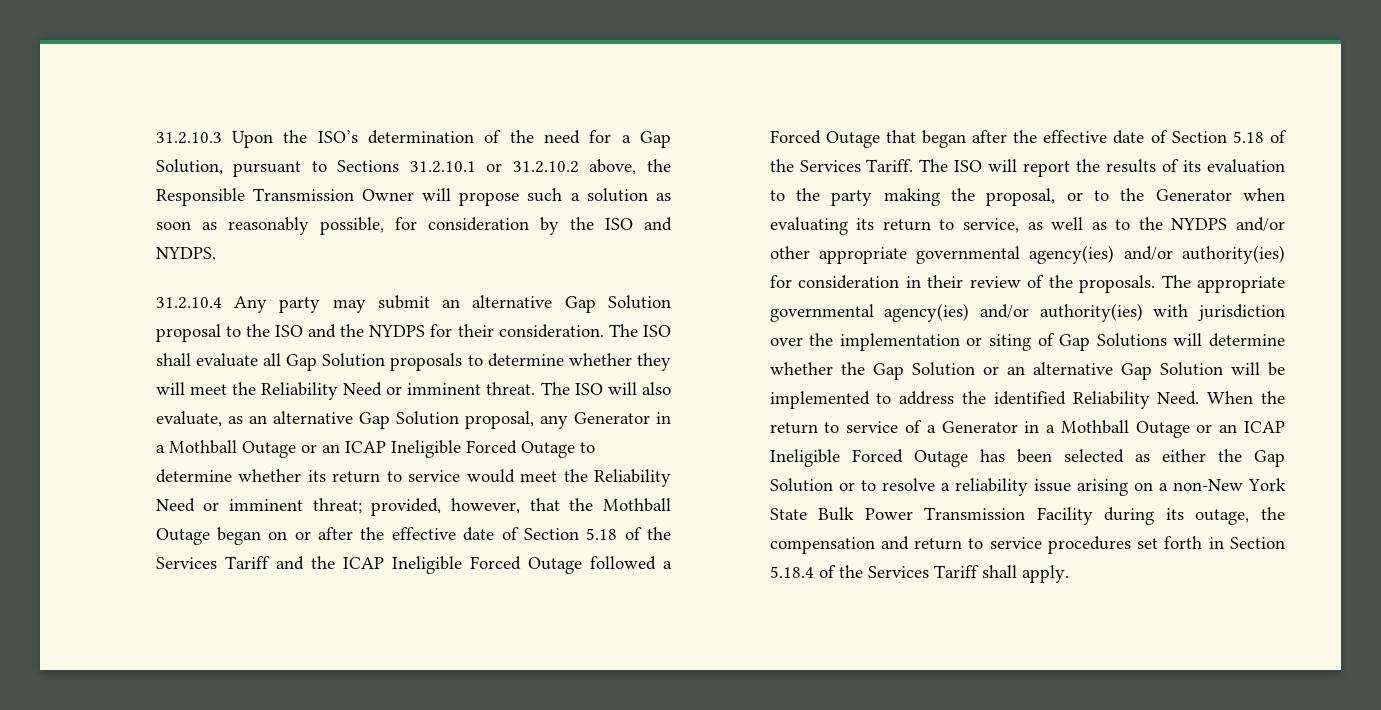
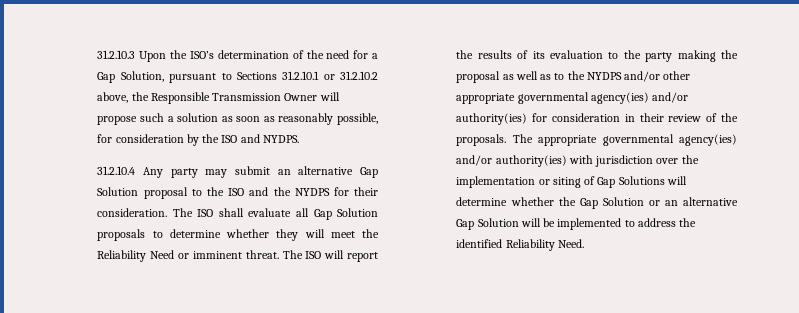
- The ISO will also evaluate, as an alternative Gap Solution proposal, any Generator in a Mothball Outage or an ICAP Ineligible Forced Outage to determine whether its return to service would meet the Reliability Need or imminent threat; provided, however, that the Mothball Outage began on or after the effective date of Section 5.18 of the Services Tariff and the ICAP Ineligible Forced Outage followed a Forced Outage that began after the effective date of Section 5.18 of the Services Tariff. The ISO will report the results of its evaluation to the party making the proposal, or to the Generator when evaluating its return to service, as well as to the NYDPS and/or other appropriate governmental agency(ies) and/or authority(ies) for consideration in their review of the proposals.
+ The ISO will report the results of its evaluation to the party making the proposal as well as to the NYDPS and/or other appropriate governmental agency(ies) and/or authority(ies) for consideration in their review of the proposals.
- When the return to service of a Generator in a Mothball Outage or an ICAP Ineligible Forced Outage has been selected as either the Gap Solution or to resolve a reliability issue arising on a non-New York State Bulk Power Transmission Facility during its outage, the compensation and return to service procedures set forth in Section 5.18.4 of the Services Tariff shall apply.

